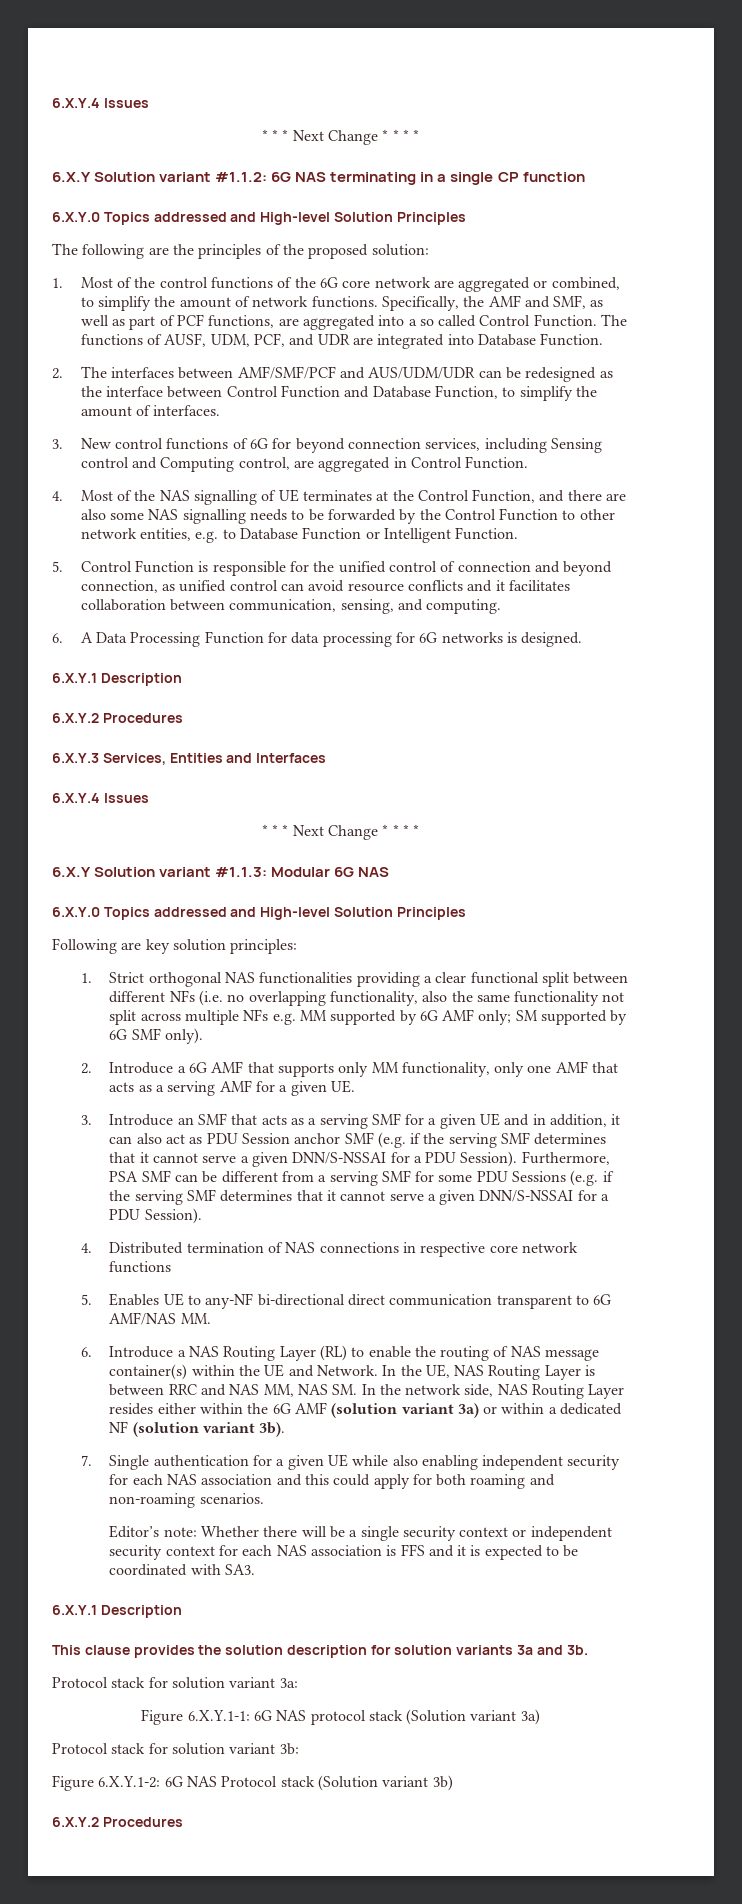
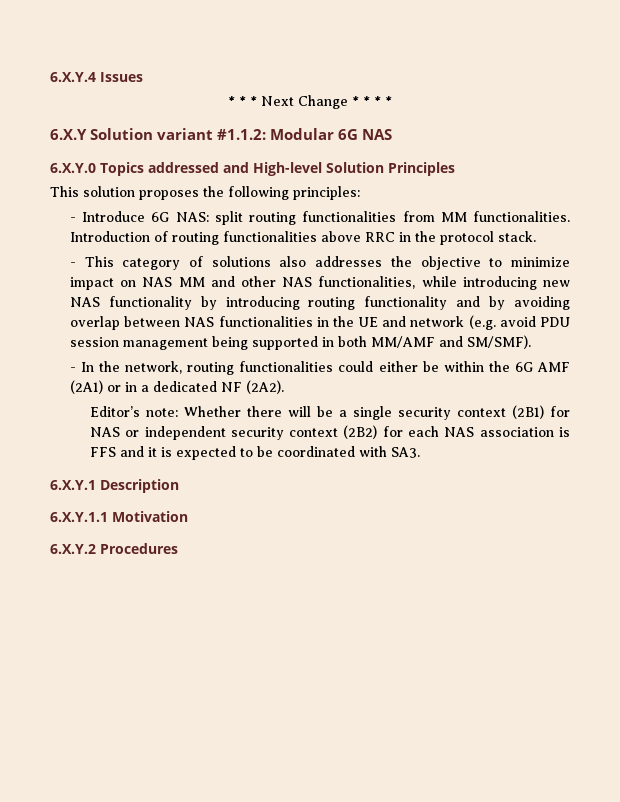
- 6.X.Y Solution variant #1.1.2: 6G NAS terminating in a single CP function
- 6.X.Y.0 Topics addressed and High-level Solution Principles
- The following are the principles of the proposed solution:
- 1. Most of the control functions of the 6G core network are aggregated or combined, to simplify the amount of network functions. Specifically, the AMF and SMF, as well as part of PCF functions, are aggregated into a so called Control Function. The functions of AUSF, UDM, PCF, and UDR are integrated into Database Function.
- 2. The interfaces between AMF/SMF/PCF and AUS/UDM/UDR can be redesigned as the interface between Control Function and Database Function, to simplify the amount of interfaces.
- 3. New control functions of 6G for beyond connection services, including Sensing control and Computing control, are aggregated in Control Function.
- 4. Most of the NAS signalling of UE terminates at the Control Function, and there are also some NAS signalling needs to be forwarded by the Control Function to other network entities, e.g. to Database Function or Intelligent Function.
- 5. Control Function is responsible for the unified control of connection and beyond connection, as unified control can avoid resource conflicts and it facilitates collaboration between communication, sensing, and computing.
- 6. A Data Processing Function for data processing for 6G networks is designed.
- 6.X.Y.1 Description
- 6.X.Y.2 Procedures
- 6.X.Y.3 Services, Entities and Interfaces
- 6.X.Y.4 Issues
- * * * Next Change * * * *
- 6.X.Y Solution variant #1.1.3: Modular 6G NAS
+ 6.X.Y Solution variant #1.1.2: Modular 6G NAS
- Following are key solution principles:
- 1. Strict orthogonal NAS functionalities providing a clear functional split between different NFs (i.e. no overlapping functionality, also the same functionality not split across multiple NFs e.g. MM supported by 6G AMF only; SM supported by 6G SMF only).
- 2. Introduce a 6G AMF that supports only MM functionality, only one AMF that acts as a serving AMF for a given UE.
- 3. Introduce an SMF that acts as a serving SMF for a given UE and in addition, it can also act as PDU Session anchor SMF (e.g. if the serving SMF determines that it cannot serve a given DNN/S-NSSAI for a PDU Session). Furthermore, PSA SMF can be different from a serving SMF for some PDU Sessions (e.g. if the serving SMF determines that it cannot serve a given DNN/S-NSSAI for a PDU Session).
- 4. Distributed termination of NAS connections in respective core network functions
- 5. Enables UE to any-NF bi-directional direct communication transparent to 6G AMF/NAS MM.
- 6. Introduce a NAS Routing Layer (RL) to enable the routing of NAS message container(s) within the UE and Network. In the UE, NAS Routing Layer is between RRC and NAS MM, NAS SM. In the network side, NAS Routing Layer resides either within the 6G AMF (solution variant 3a) or within a dedicated NF (solution variant 3b).
- 7. Single authentication for a given UE while also enabling independent security for each NAS association and this could apply for both roaming and non-roaming scenarios.
+ This solution proposes the following principles:
+ - Introduce 6G NAS: split routing functionalities from MM functionalities. Introduction of routing functionalities above RRC in the protocol stack.
+ - This category of solutions also addresses the objective to minimize impact on NAS MM and other NAS functionalities, while introducing new NAS functionality by introducing routing functionality and by avoiding overlap between NAS functionalities in the UE and network (e.g. avoid PDU session management being supported in both MM/AMF and SM/SMF).
+ - In the network, routing functionalities could either be within the 6G AMF (2A1) or in a dedicated NF (2A2).
- Editor’s note: Whether there will be a single security context or independent security context for each NAS association is FFS and it is expected to be coordinated with SA3.
+ Editor’s note: Whether there will be a single security context (2B1) for NAS or independent security context (2B2) for each NAS association is FFS and it is expected to be coordinated with SA3.
- This clause provides the solution description for solution variants 3a and 3b.
- Protocol stack for solution variant 3a:
- Figure 6.X.Y.1-1: 6G NAS protocol stack (Solution variant 3a)
- Protocol stack for solution variant 3b:
- Figure 6.X.Y.1-2: 6G NAS Protocol stack (Solution variant 3b)
+ 6.X.Y.1.1 Motivation

